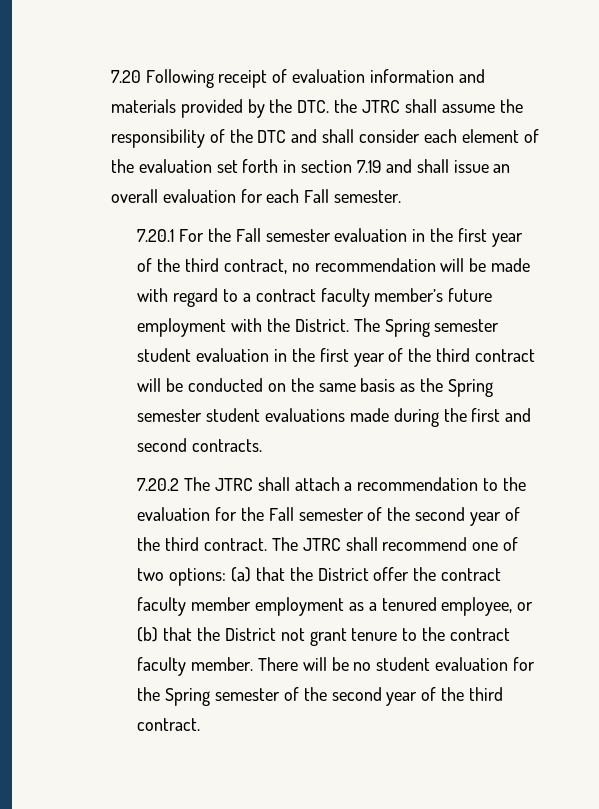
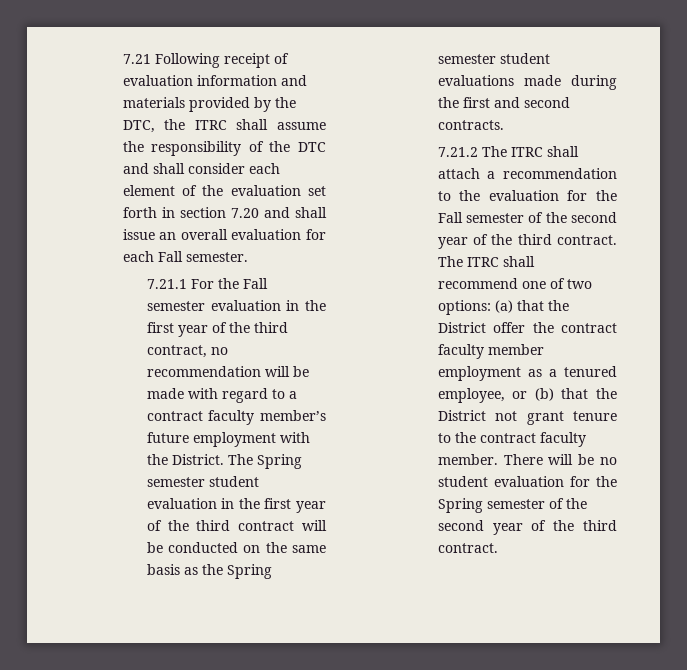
- 7.20 Following receipt of evaluation information and materials provided by the DTC. the JTRC shall assume the responsibility of the DTC and shall consider each element of the evaluation set forth in section 7.19 and shall issue an overall evaluation for each Fall semester.
+ 7.21 Following receipt of evaluation information and materials provided by the DTC, the ITRC shall assume the responsibility of the DTC and shall consider each element of the evaluation set forth in section 7.20 and shall issue an overall evaluation for each Fall semester.
- 7.20.1 For the Fall semester evaluation in the first year of the third contract, no recommendation will be made with regard to a contract faculty member’s future employment with the District.
+ 7.21.1 For the Fall semester evaluation in the first year of the third contract, no recommendation will be made with regard to a contract faculty member’s future employment with the District.
- 7.20.2 The JTRC shall attach a recommendation to the evaluation for the Fall semester of the second year of the third contract.
+ 7.21.2 The ITRC shall attach a recommendation to the evaluation for the Fall semester of the second year of the third contract.
- The JTRC shall recommend one of two options: (a) that the District offer the contract faculty member employment as a tenured employee, or (b) that the District not grant tenure to the contract faculty member.
+ The ITRC shall recommend one of two options: (a) that the District offer the contract faculty member employment as a tenured employee, or (b) that the District not grant tenure to the contract faculty member.

